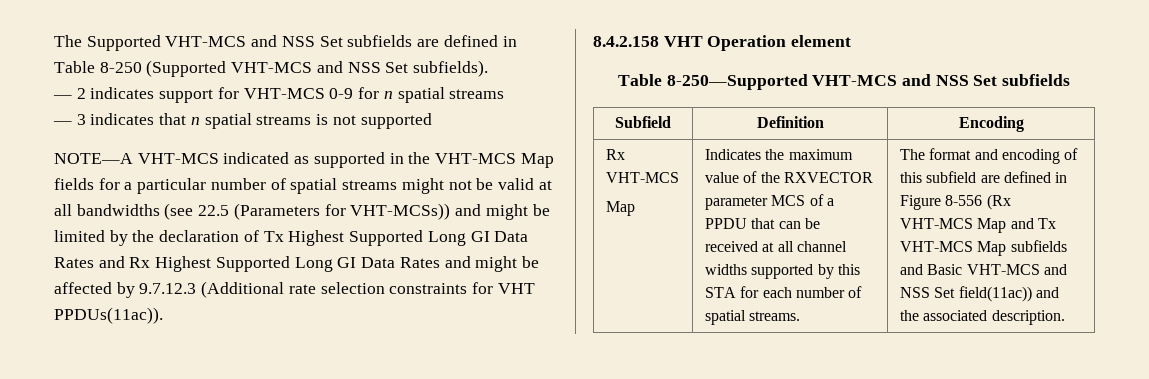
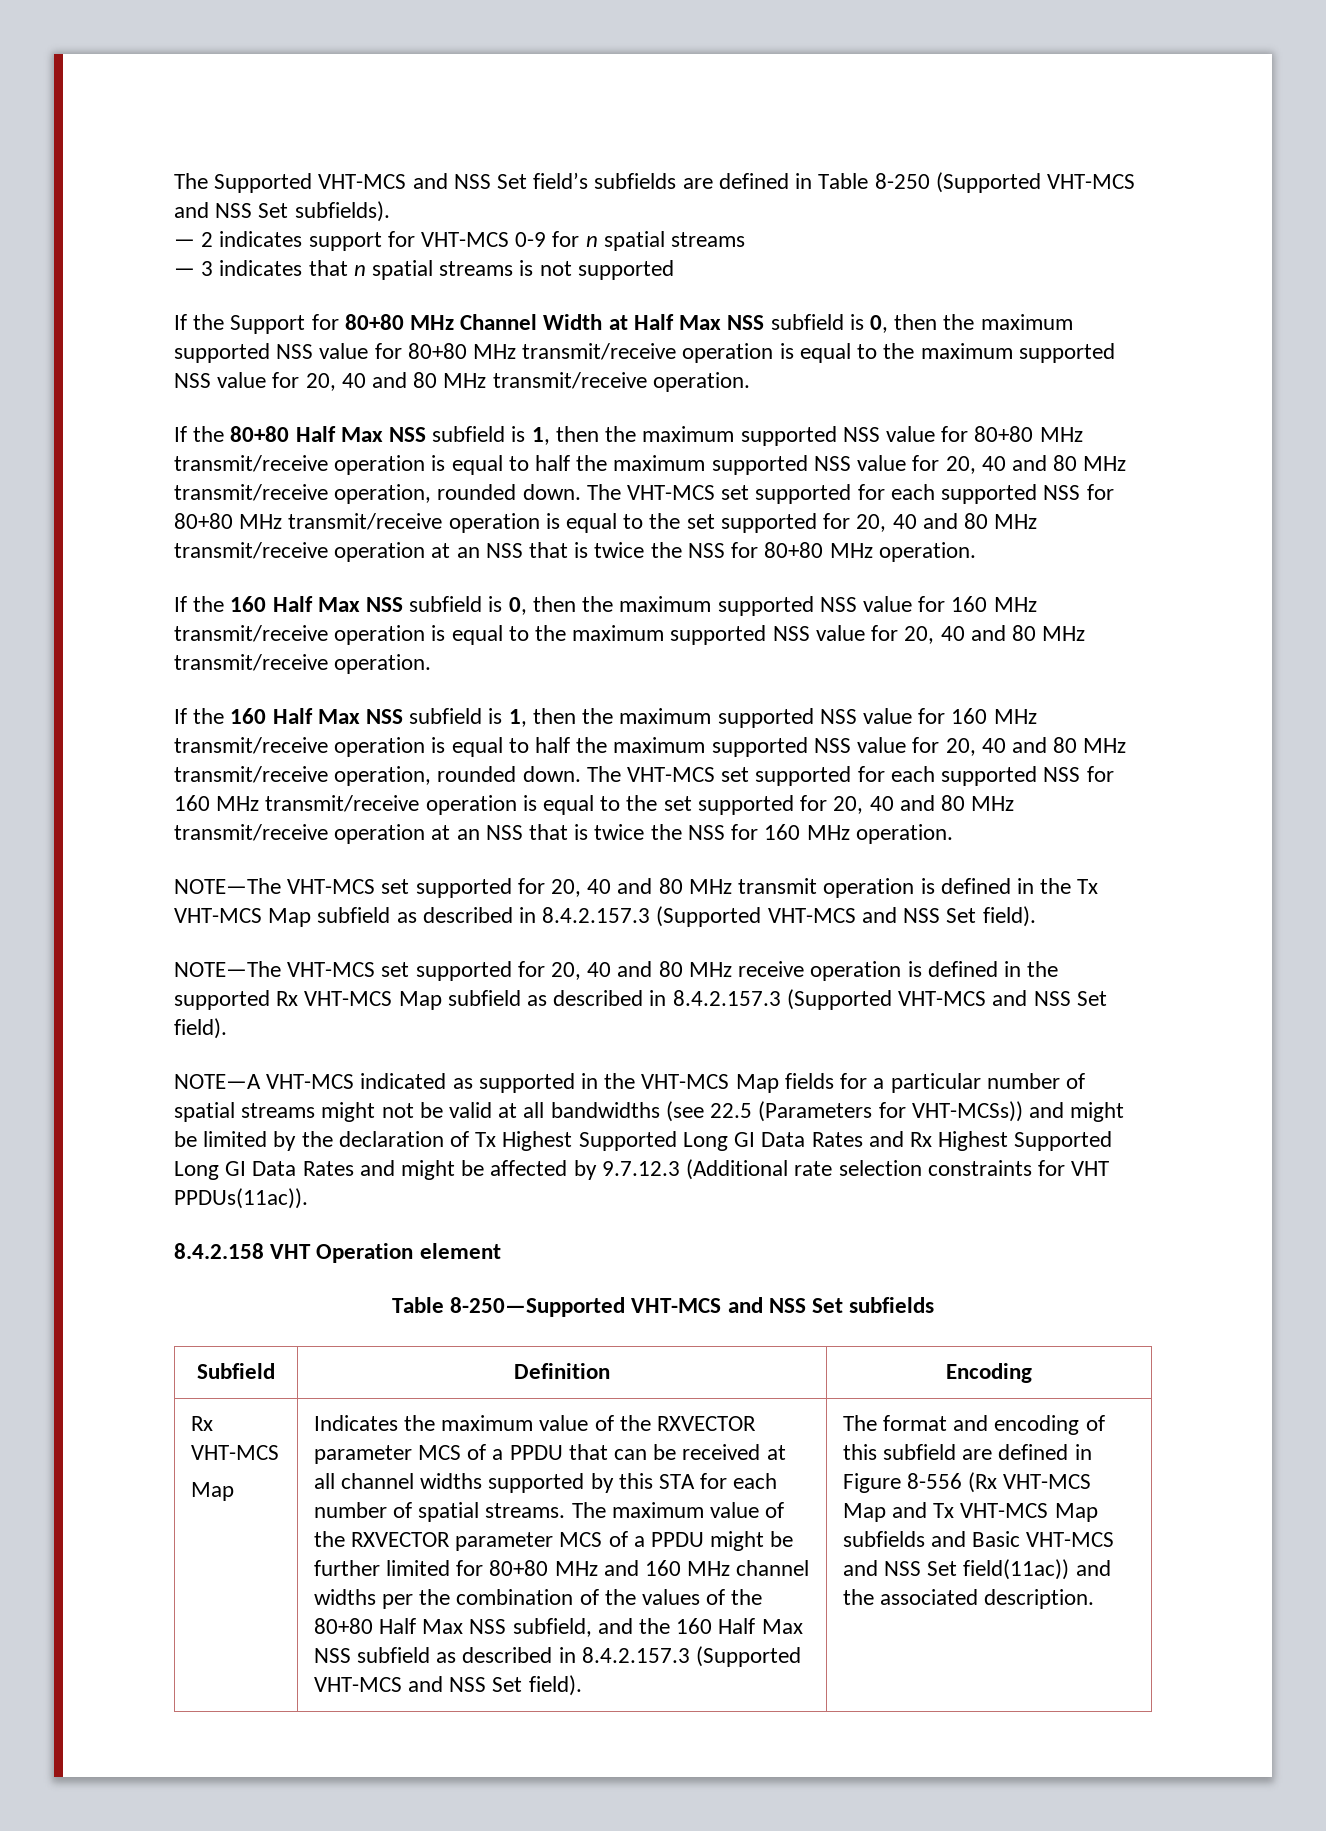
- The Supported VHT-MCS and NSS Set subfields are defined in Table 8-250 (Supported VHT-MCS and NSS Set subfields).
+ The Supported VHT-MCS and NSS Set field’s subfields are defined in Table 8-250 (Supported VHT-MCS and NSS Set subfields).
+ If the Support for 80+80 MHz Channel Width at Half Max NSS subfield is 0, then the maximum supported NSS value for 80+80 MHz transmit/receive operation is equal to the maximum supported NSS value for 20, 40 and 80 MHz transmit/receive operation.
+ If the 80+80 Half Max NSS subfield is 1, then the maximum supported NSS value for 80+80 MHz transmit/receive operation is equal to half the maximum supported NSS value for 20, 40 and 80 MHz transmit/receive operation, rounded down. The VHT-MCS set supported for each supported NSS for 80+80 MHz transmit/receive operation is equal to the set supported for 20, 40 and 80 MHz transmit/receive operation at an NSS that is twice the NSS for 80+80 MHz operation.
+ If the 160 Half Max NSS subfield is 0, then the maximum supported NSS value for 160 MHz transmit/receive operation is equal to the maximum supported NSS value for 20, 40 and 80 MHz transmit/receive operation.
+ If the 160 Half Max NSS subfield is 1, then the maximum supported NSS value for 160 MHz transmit/receive operation is equal to half the maximum supported NSS value for 20, 40 and 80 MHz transmit/receive operation, rounded down. The VHT-MCS set supported for each supported NSS for 160 MHz transmit/receive operation is equal to the set supported for 20, 40 and 80 MHz transmit/receive operation at an NSS that is twice the NSS for 160 MHz operation.
+ NOTE—The VHT-MCS set supported for 20, 40 and 80 MHz transmit operation is defined in the Tx VHT-MCS Map subfield as described in 8.4.2.157.3 (Supported VHT-MCS and NSS Set field).
+ NOTE—The VHT-MCS set supported for 20, 40 and 80 MHz receive operation is defined in the supported Rx VHT-MCS Map subfield as described in 8.4.2.157.3 (Supported VHT-MCS and NSS Set field).
+ The maximum value of the RXVECTOR parameter MCS of a PPDU might be further limited for 80+80 MHz and 160 MHz channel widths per the combination of the values of the 80+80 Half Max NSS subfield, and the 160 Half Max NSS subfield as described in 8.4.2.157.3 (Supported VHT-MCS and NSS Set field).

